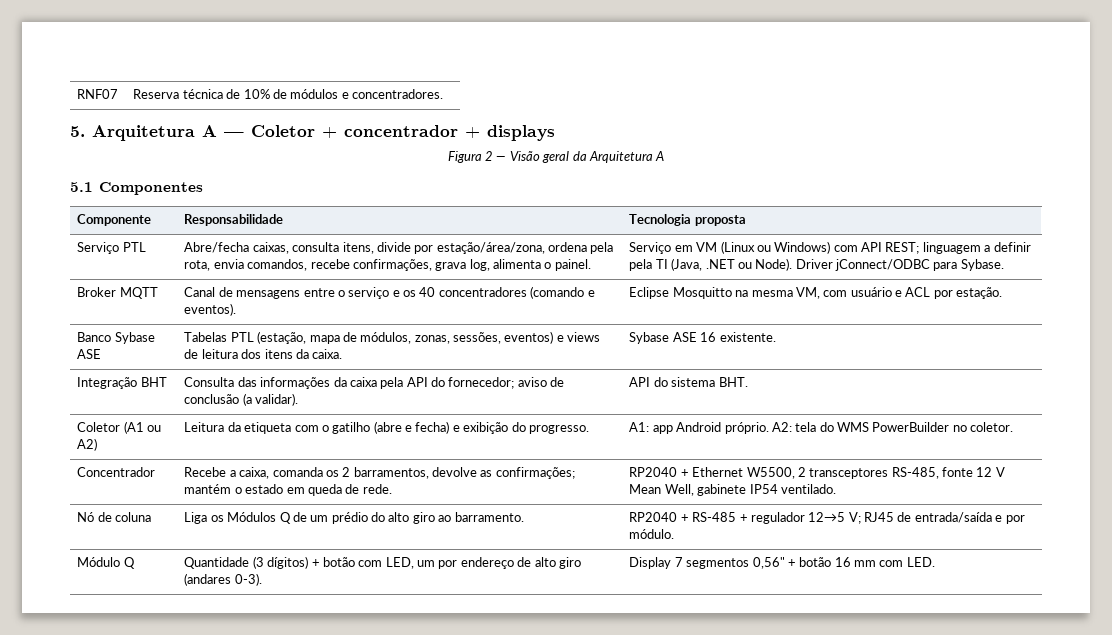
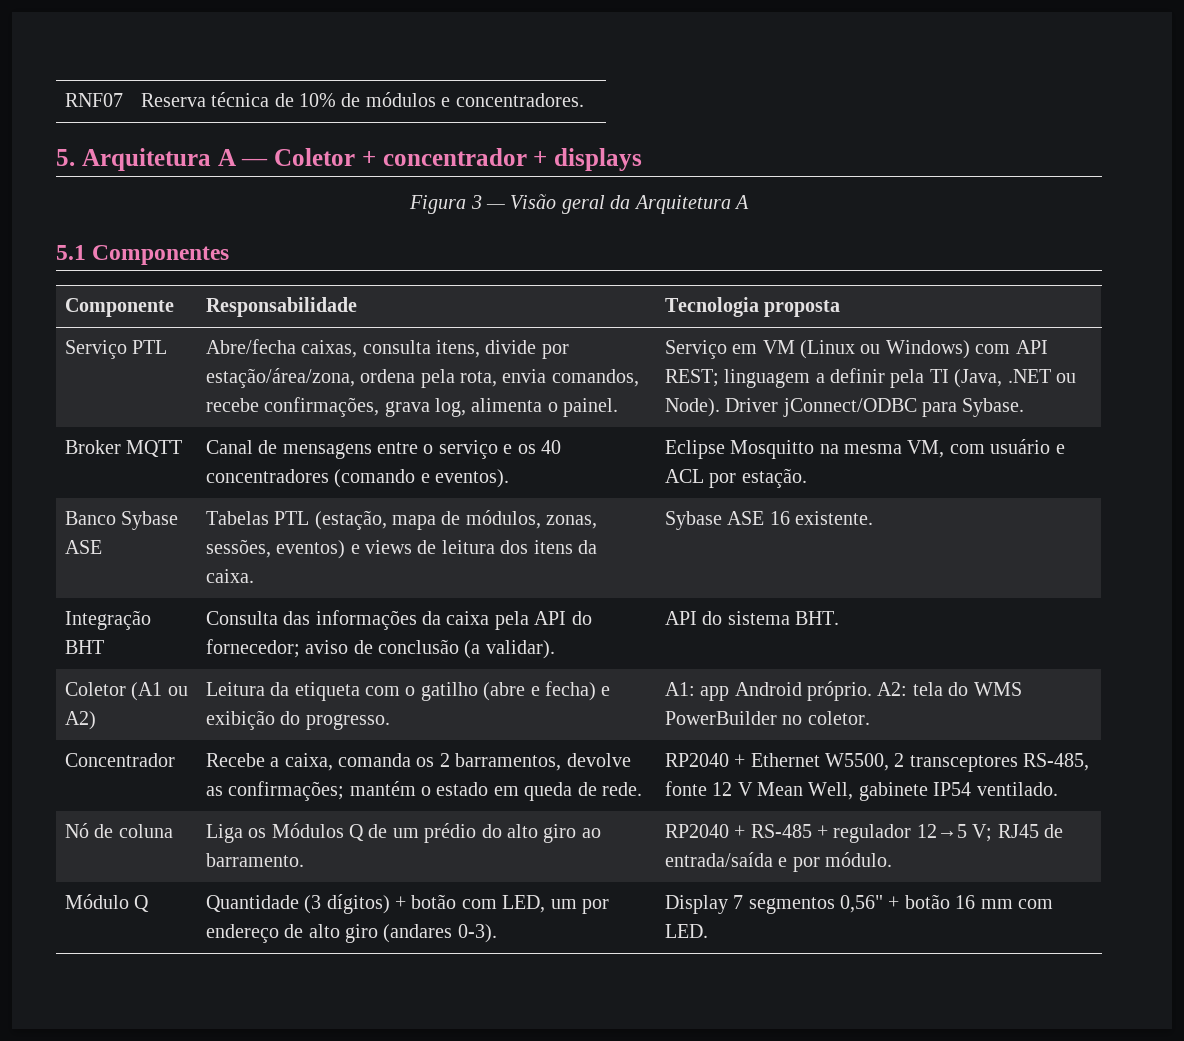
- Figura 2 — Visão geral da Arquitetura A
+ Figura 3 — Visão geral da Arquitetura A

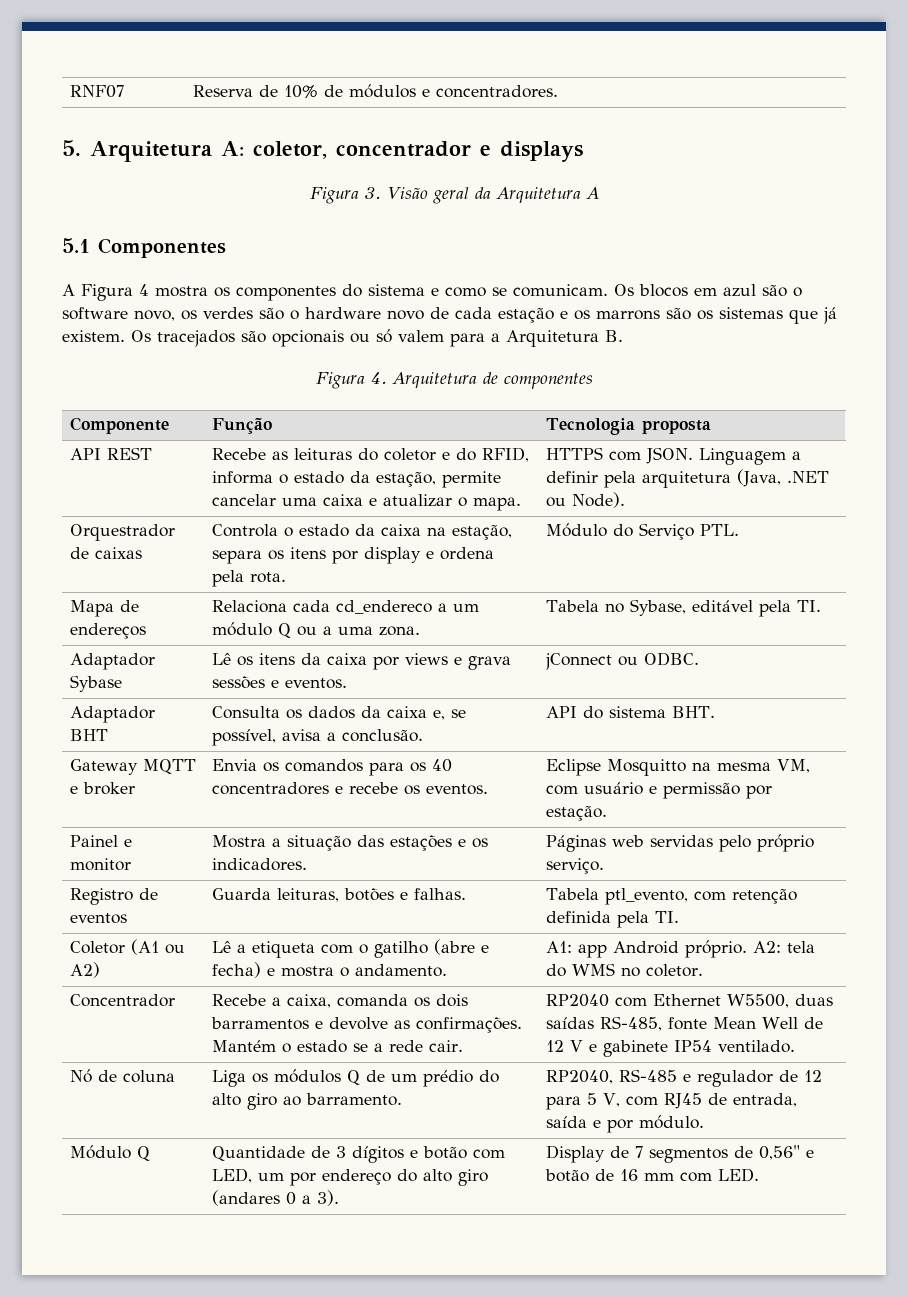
- RNF07 | Reserva técnica de 10% de módulos e concentradores.
+ RNF07 | Reserva de 10% de módulos e concentradores.
- 5. Arquitetura A — Coletor + concentrador + displays
+ 5. Arquitetura A: coletor, concentrador e displays
- Figura 3 — Visão geral da Arquitetura A
+ Figura 3. Visão geral da Arquitetura A
+ A Figura 4 mostra os componentes do sistema e como se comunicam. Os blocos em azul são o software novo, os verdes são o hardware novo de cada estação e os marrons são os sistemas que já existem. Os tracejados são opcionais ou só valem para a Arquitetura B.
+ Figura 4. Arquitetura de componentes
- Componente | Responsabilidade | Tecnologia proposta
+ Componente | Função | Tecnologia proposta
- Serviço PTL | Abre/fecha caixas, consulta itens, divide por estação/área/zona, ordena pela rota, envia comandos, recebe confirmações, grava log, alimenta o painel. | Serviço em VM (Linux ou Windows) com API REST; linguagem a definir pela TI (Java, .NET ou Node). Driver jConnect/ODBC para Sybase.
- Broker MQTT | Canal de mensagens entre o serviço e os 40 concentradores (comando e eventos). | Eclipse Mosquitto na mesma VM, com usuário e ACL por estação.
+ API REST | Recebe as leituras do coletor e do RFID, informa o estado da estação, permite cancelar uma caixa e atualizar o mapa. | HTTPS com JSON. Linguagem a definir pela arquitetura (Java, .NET ou Node).
+ Orquestrador de caixas | Controla o estado da caixa na estação, separa os itens por display e ordena pela rota. | Módulo do Serviço PTL.
+ Mapa de endereços | Relaciona cada cd_endereco a um módulo Q ou a uma zona. | Tabela no Sybase, editável pela TI.
+ Adaptador Sybase | Lê os itens da caixa por views e grava sessões e eventos. | jConnect ou ODBC.
+ Adaptador BHT | Consulta os dados da caixa e, se possível, avisa a conclusão. | API do sistema BHT.
+ Gateway MQTT e broker | Envia os comandos para os 40 concentradores e recebe os eventos. | Eclipse Mosquitto na mesma VM, com usuário e permissão por estação.
- Banco Sybase ASE | Tabelas PTL (estação, mapa de módulos, zonas, sessões, eventos) e views de leitura dos itens da caixa. | Sybase ASE 16 existente.
- Integração BHT | Consulta das informações da caixa pela API do fornecedor; aviso de conclusão (a validar). | API do sistema BHT.
+ Painel e monitor | Mostra a situação das estações e os indicadores. | Páginas web servidas pelo próprio serviço.
+ Registro de eventos | Guarda leituras, botões e falhas. | Tabela ptl_evento, com retenção definida pela TI.
- Coletor (A1 ou A2) | Leitura da etiqueta com o gatilho (abre e fecha) e exibição do progresso. | A1: app Android próprio. A2: tela do WMS PowerBuilder no coletor.
+ Coletor (A1 ou A2) | Lê a etiqueta com o gatilho (abre e fecha) e mostra o andamento. | A1: app Android próprio. A2: tela do WMS no coletor.
- Concentrador | Recebe a caixa, comanda os 2 barramentos, devolve as confirmações; mantém o estado em queda de rede. | RP2040 + Ethernet W5500, 2 transceptores RS-485, fonte 12 V Mean Well, gabinete IP54 ventilado.
+ Concentrador | Recebe a caixa, comanda os dois barramentos e devolve as confirmações. Mantém o estado se a rede cair. | RP2040 com Ethernet W5500, duas saídas RS-485, fonte Mean Well de 12 V e gabinete IP54 ventilado.
- Nó de coluna | Liga os Módulos Q de um prédio do alto giro ao barramento. | RP2040 + RS-485 + regulador 12→5 V; RJ45 de entrada/saída e por módulo.
+ Nó de coluna | Liga os módulos Q de um prédio do alto giro ao barramento. | RP2040, RS-485 e regulador de 12 para 5 V, com RJ45 de entrada, saída e por módulo.
- Módulo Q | Quantidade (3 dígitos) + botão com LED, um por endereço de alto giro (andares 0-3). | Display 7 segmentos 0,56" + botão 16 mm com LED.
+ Módulo Q | Quantidade de 3 dígitos e botão com LED, um por endereço do alto giro (andares 0 a 3). | Display de 7 segmentos de 0,56" e botão de 16 mm com LED.

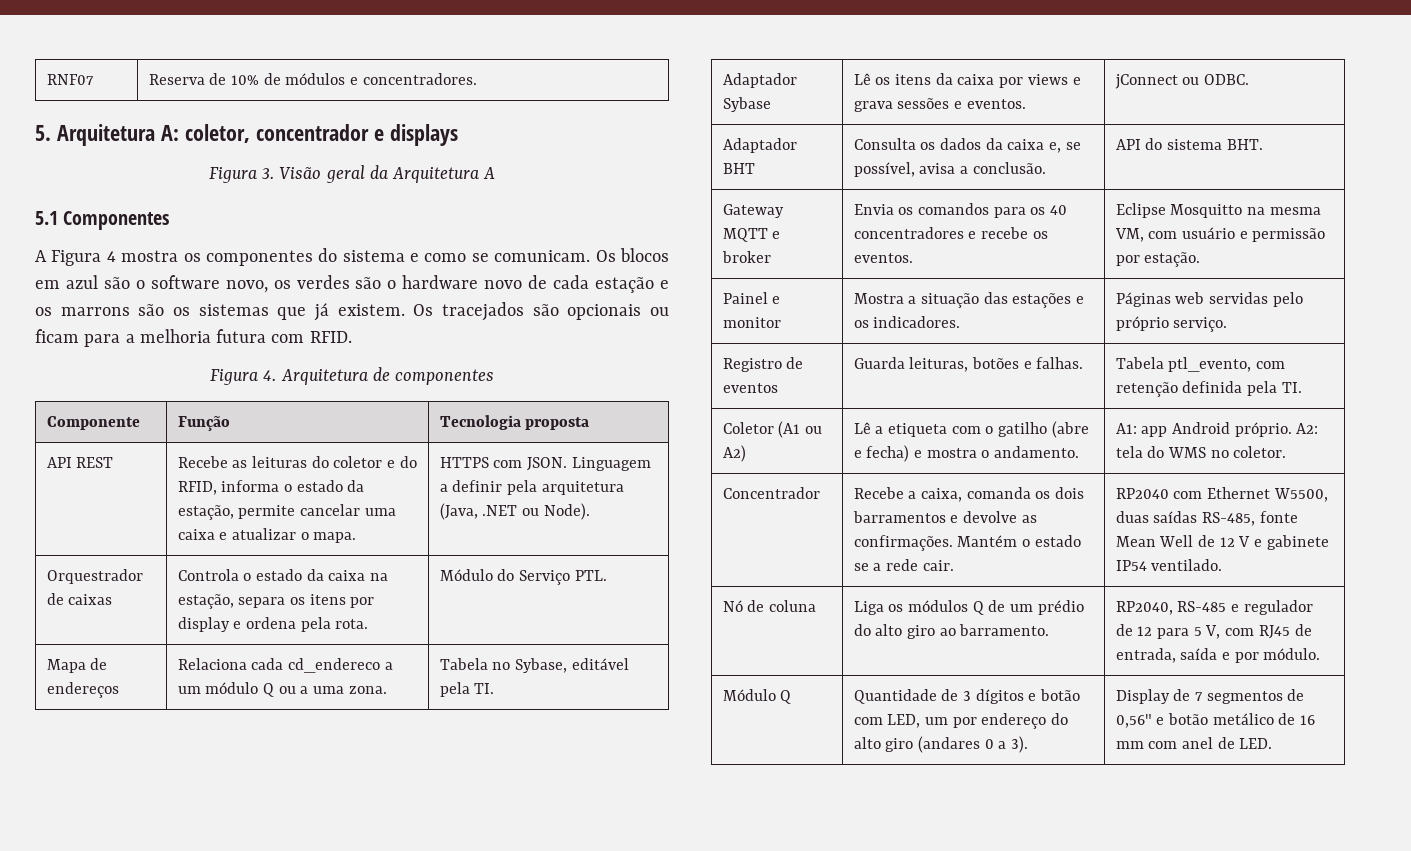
- Os tracejados são opcionais ou só valem para a Arquitetura B.
+ Os tracejados são opcionais ou ficam para a melhoria futura com RFID.
- Módulo Q | Quantidade de 3 dígitos e botão com LED, um por endereço do alto giro (andares 0 a 3). | Display de 7 segmentos de 0,56" e botão de 16 mm com LED.
+ Módulo Q | Quantidade de 3 dígitos e botão com LED, um por endereço do alto giro (andares 0 a 3). | Display de 7 segmentos de 0,56" e botão metálico de 16 mm com anel de LED.

